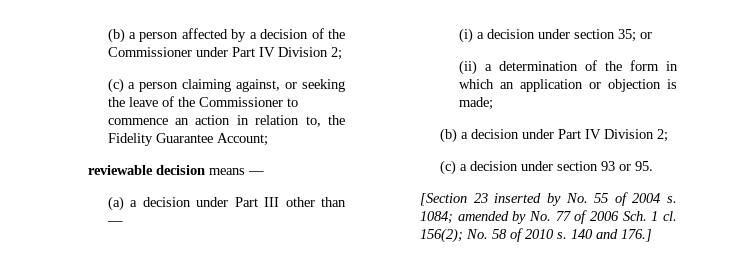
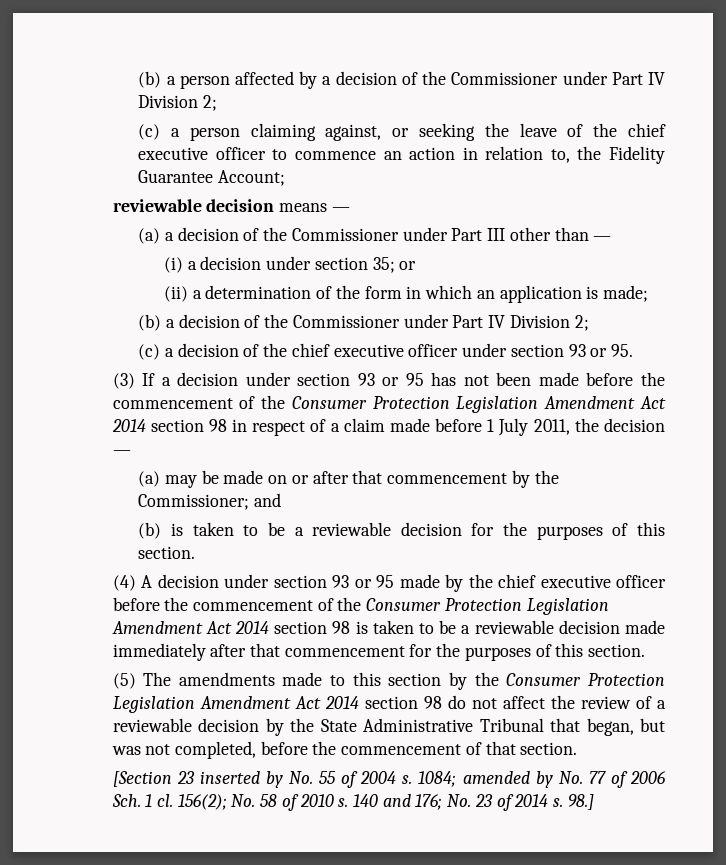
- (c) a person claiming against, or seeking the leave of the Commissioner to commence an action in relation to, the Fidelity Guarantee Account;
+ (c) a person claiming against, or seeking the leave of the chief executive officer to commence an action in relation to, the Fidelity Guarantee Account;
- (a) a decision under Part III other than —
+ (a) a decision of the Commissioner under Part III other than —
- (ii) a determination of the form in which an application or objection is made;
+ (ii) a determination of the form in which an application is made;
- (b) a decision under Part IV Division 2;
+ (b) a decision of the Commissioner under Part IV Division 2;
- (c) a decision under section 93 or 95.
+ (c) a decision of the chief executive officer under section 93 or 95.
+ (3) If a decision under section 93 or 95 has not been made before the commencement of the Consumer Protection Legislation Amendment Act 2014 section 98 in respect of a claim made before 1 July 2011, the decision —
+ (a) may be made on or after that commencement by the Commissioner; and
+ (b) is taken to be a reviewable decision for the purposes of this section.
+ (4) A decision under section 93 or 95 made by the chief executive officer before the commencement of the Consumer Protection Legislation Amendment Act 2014 section 98 is taken to be a reviewable decision made immediately after that commencement for the purposes of this section.
+ (5) The amendments made to this section by the Consumer Protection Legislation Amendment Act 2014 section 98 do not affect the review of a reviewable decision by the State Administrative Tribunal that began, but was not completed, before the commencement of that section.
- 140 and 176.]
+ 140 and 176; No. 23 of 2014 s. 98.]

